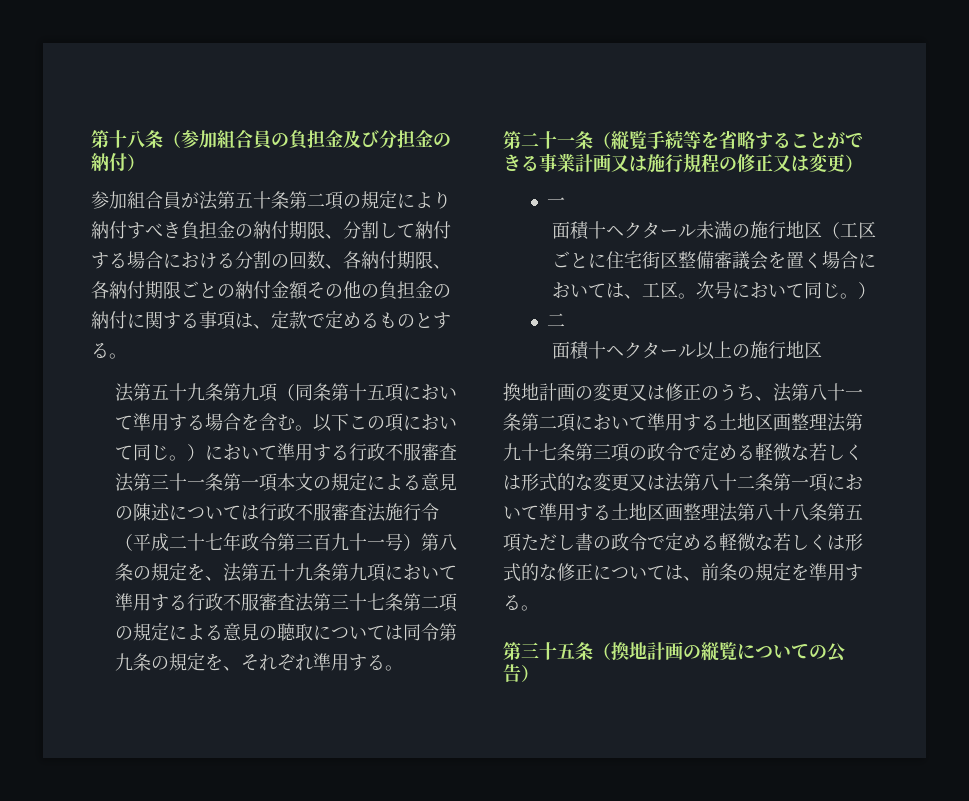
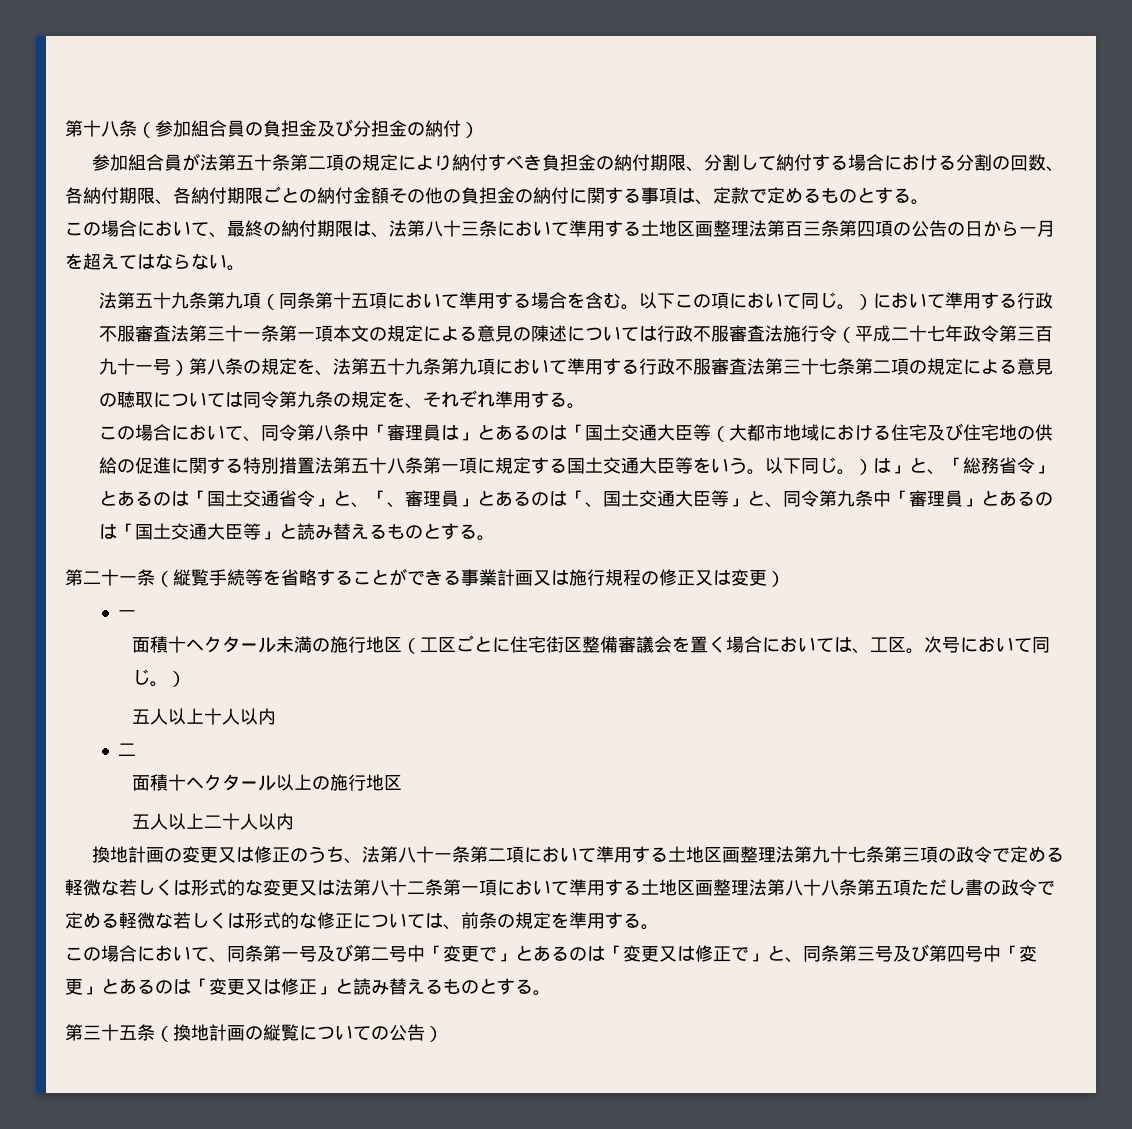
+ この場合において、最終の納付期限は、法第八十三条において準用する土地区画整理法第百三条第四項の公告の日から一月を超えてはならない。
+ この場合において、同令第八条中「審理員は」とあるのは「国土交通大臣等（大都市地域における住宅及び住宅地の供給の促進に関する特別措置法第五十八条第一項に規定する国土交通大臣等をいう。以下同じ。）は」と、「総務省令」とあるのは「国土交通省令」と、「、審理員」とあるのは「、国土交通大臣等」と、同令第九条中「審理員」とあるのは「国土交通大臣等」と読み替えるものとする。
+ 五人以上十人以内
+ 五人以上二十人以内
+ この場合において、同条第一号及び第二号中「変更で」とあるのは「変更又は修正で」と、同条第三号及び第四号中「変更」とあるのは「変更又は修正」と読み替えるものとする。

